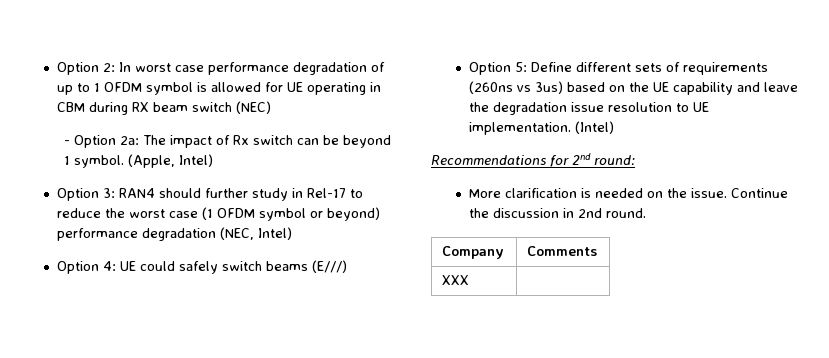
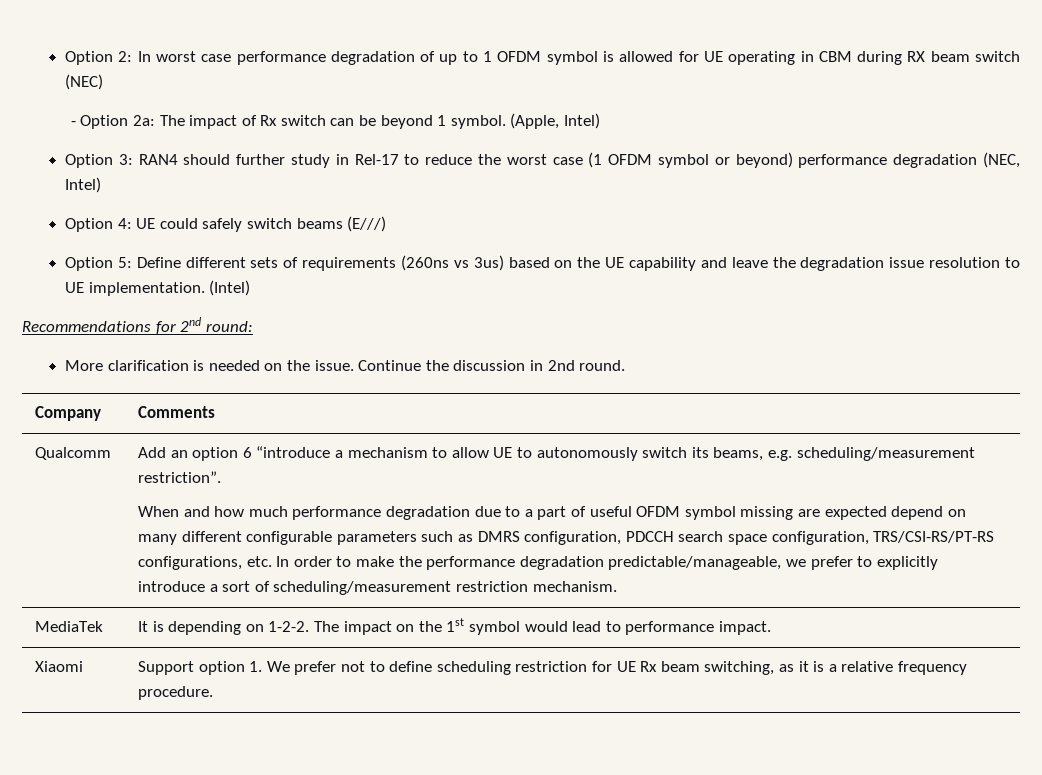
- XXX
+ Qualcomm | Add an option 6 “introduce a mechanism to allow UE to autonomously switch its beams, e.g. scheduling/measurement restriction”.
+ When and how much performance degradation due to a part of useful OFDM symbol missing are expected depend on many different configurable parameters such as DMRS configuration, PDCCH search space configuration, TRS/CSI-RS/PT-RS configurations, etc. In order to make the performance degradation predictable/manageable, we prefer to explicitly introduce a sort of scheduling/measurement restriction mechanism.
+ MediaTek | It is depending on 1-2-2. The impact on the 1st symbol would lead to performance impact.
+ Xiaomi | Support option 1. We prefer not to define scheduling restriction for UE Rx beam switching, as it is a relative frequency procedure.

